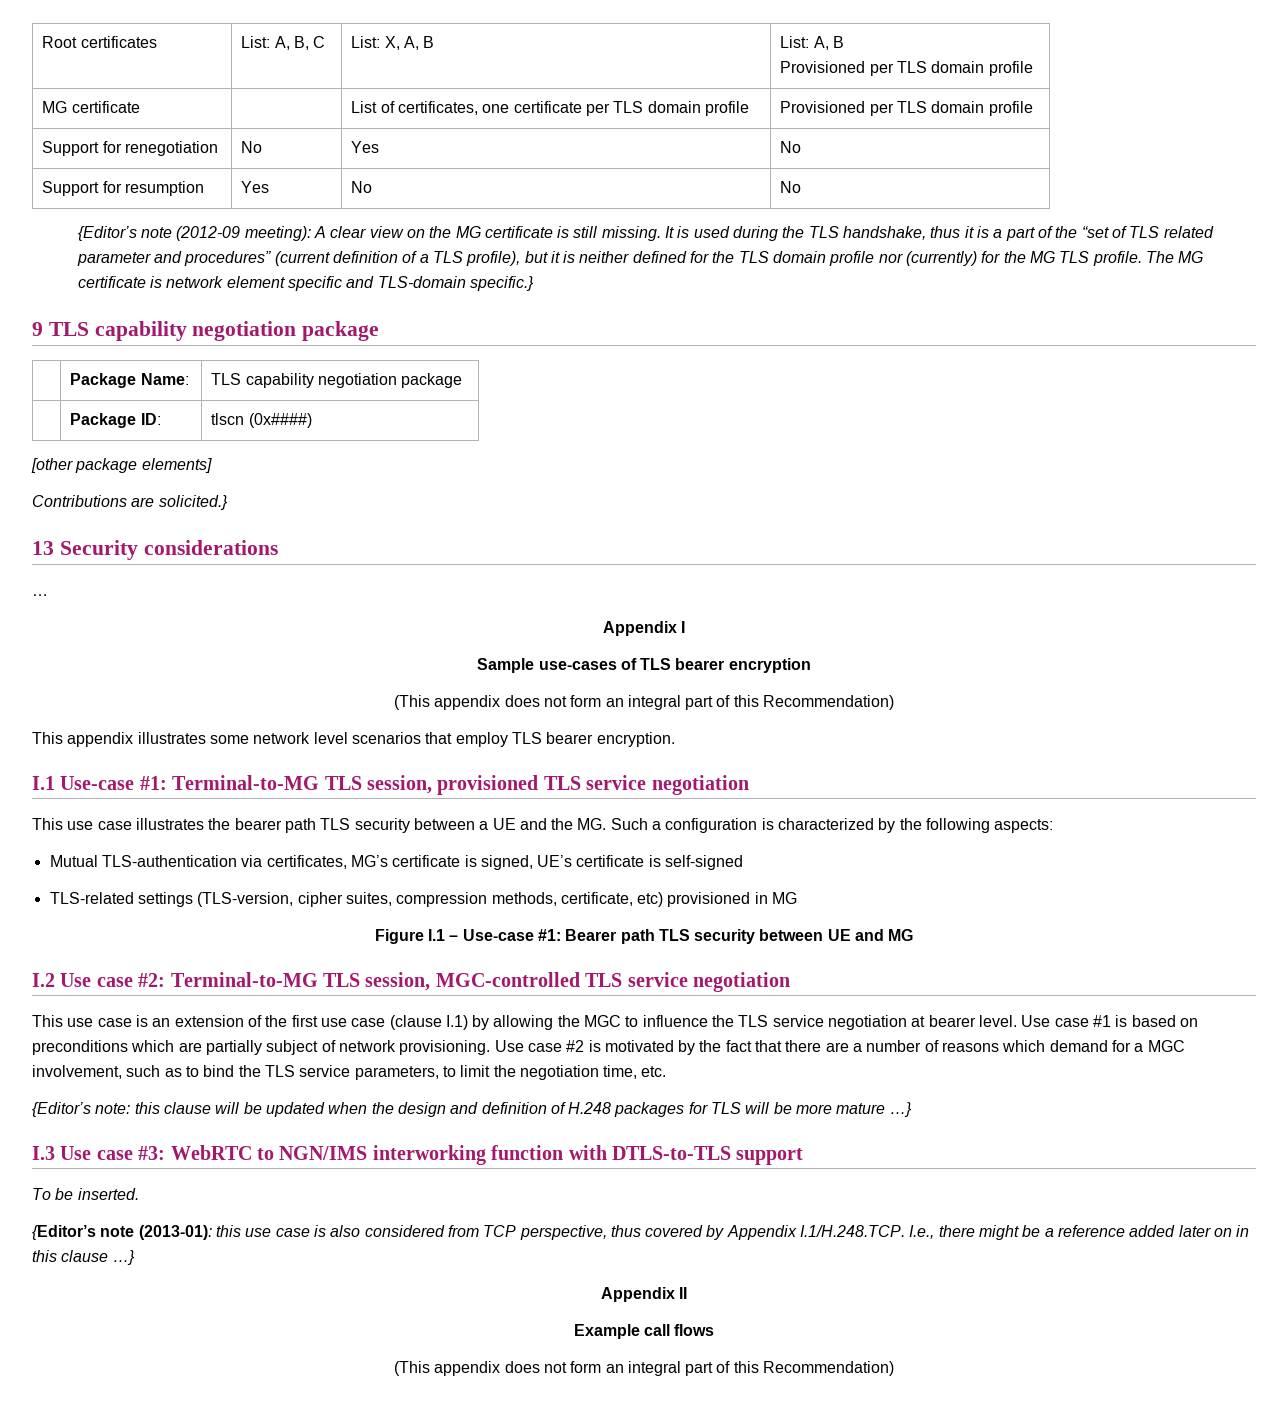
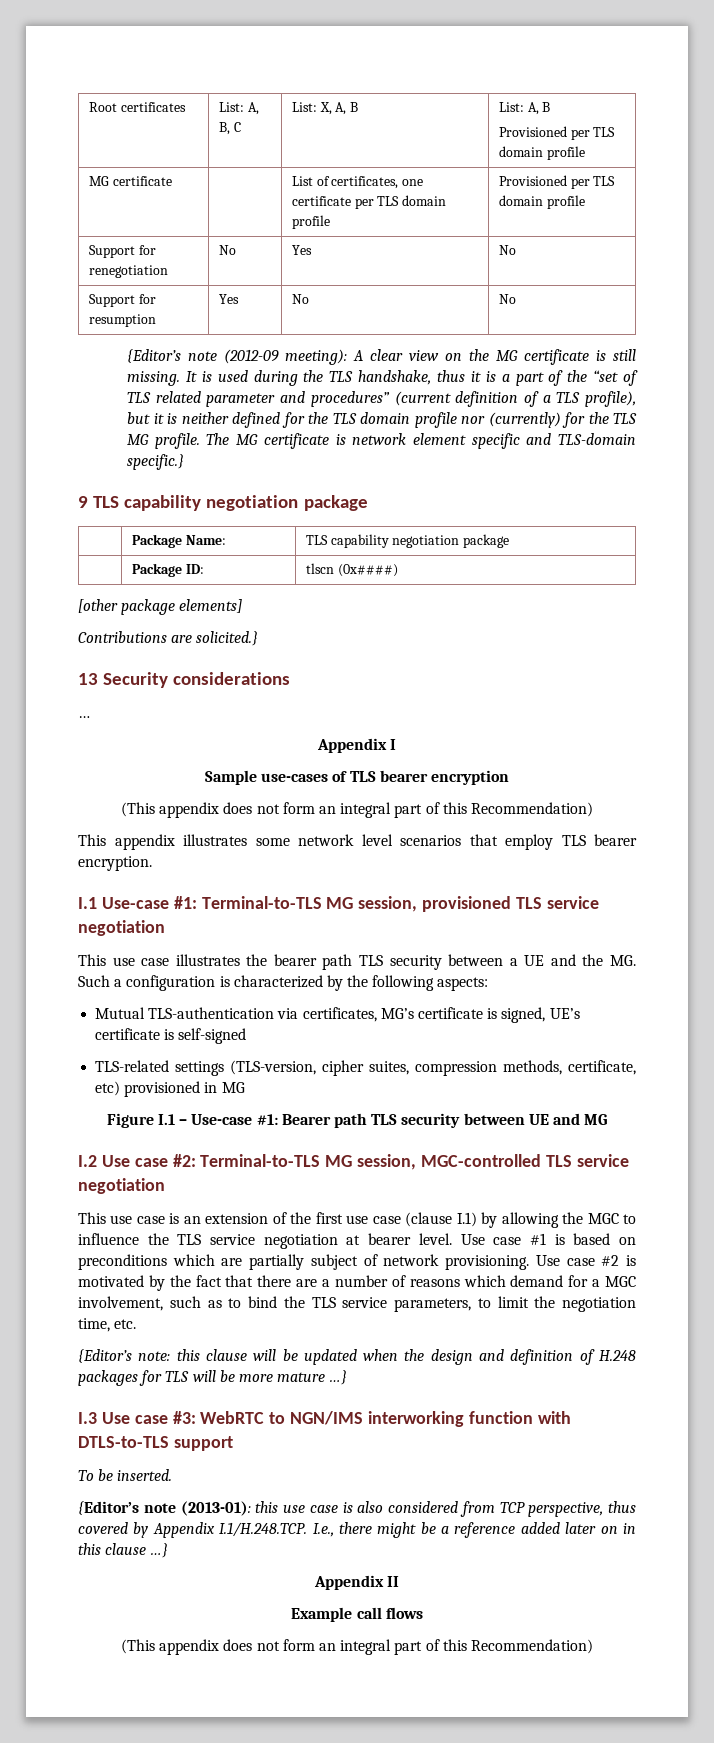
- It is used during the TLS handshake, thus it is a part of the “set of TLS related parameter and procedures” (current definition of a TLS profile), but it is neither defined for the TLS domain profile nor (currently) for the MG TLS profile.
+ It is used during the TLS handshake, thus it is a part of the “set of TLS related parameter and procedures” (current definition of a TLS profile), but it is neither defined for the TLS domain profile nor (currently) for the TLS MG profile.
- I.1 Use-case #1: Terminal-to-MG TLS session, provisioned TLS service negotiation
+ I.1 Use-case #1: Terminal-to-TLS MG session, provisioned TLS service negotiation
- I.2 Use case #2: Terminal-to-MG TLS session, MGC-controlled TLS service negotiation
+ I.2 Use case #2: Terminal-to-TLS MG session, MGC-controlled TLS service negotiation

